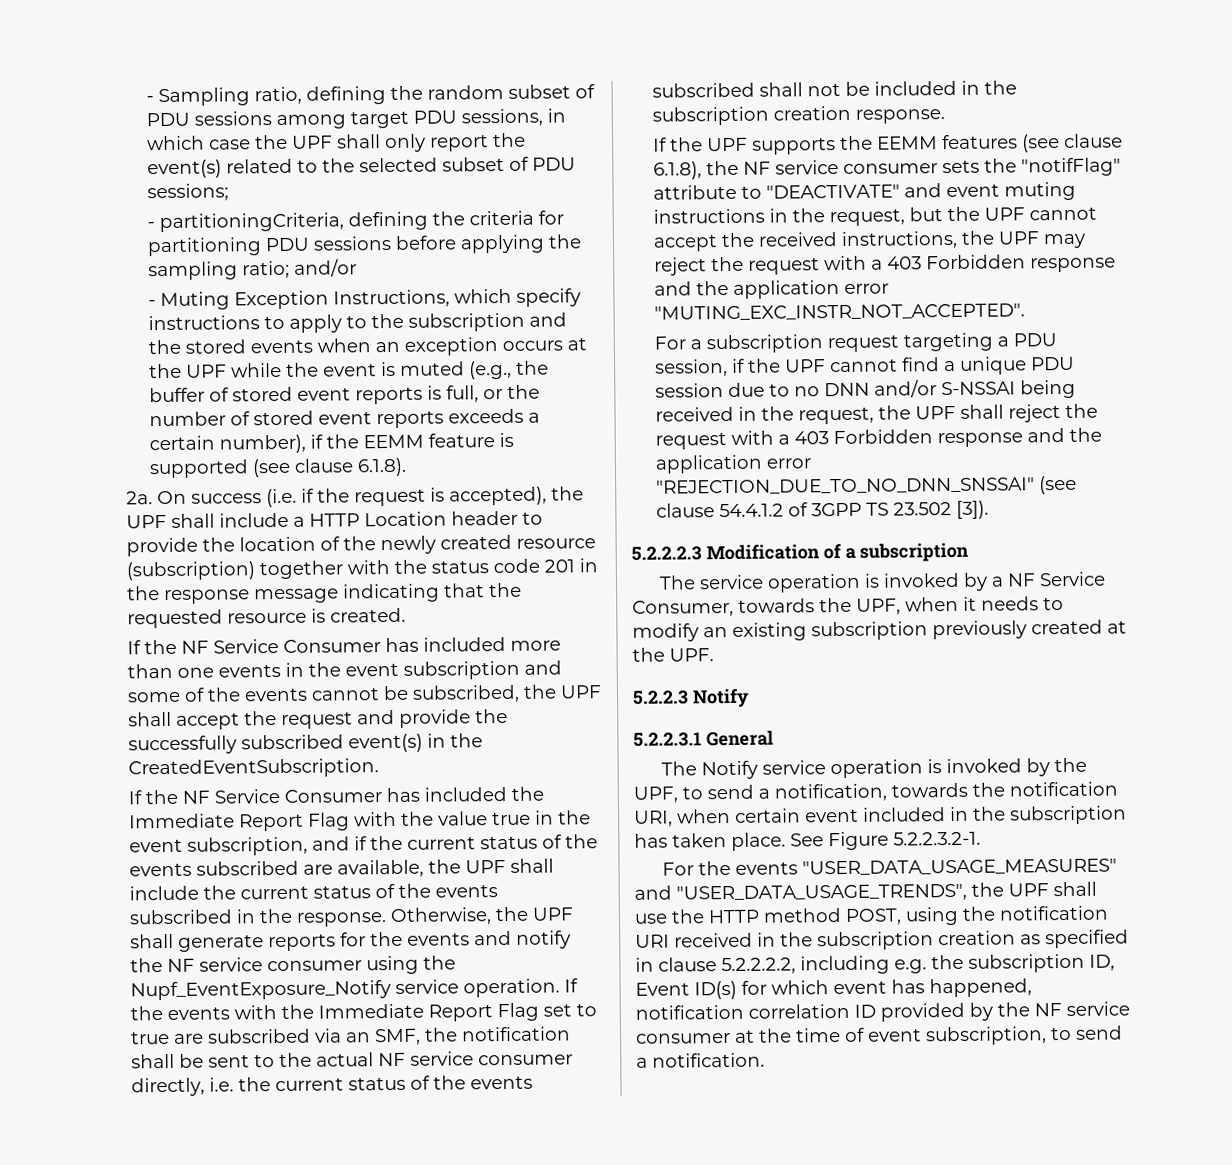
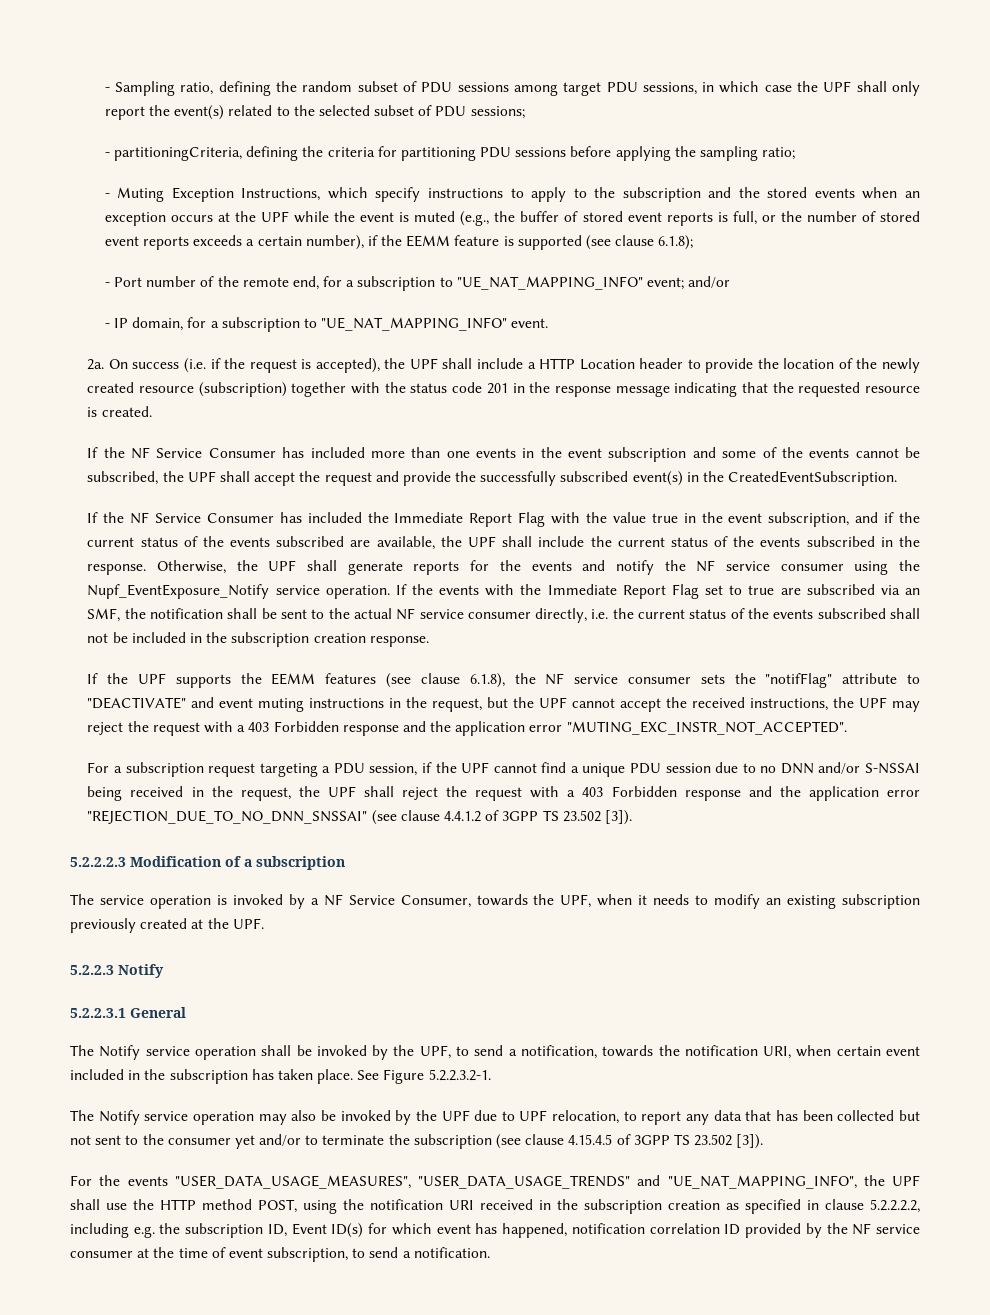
- - partitioningCriteria, defining the criteria for partitioning PDU sessions before applying the sampling ratio; and/or
+ - partitioningCriteria, defining the criteria for partitioning PDU sessions before applying the sampling ratio;
- - Muting Exception Instructions, which specify instructions to apply to the subscription and the stored events when an exception occurs at the UPF while the event is muted (e.g., the buffer of stored event reports is full, or the number of stored event reports exceeds a certain number), if the EEMM feature is supported (see clause 6.1.8).
+ - Muting Exception Instructions, which specify instructions to apply to the subscription and the stored events when an exception occurs at the UPF while the event is muted (e.g., the buffer of stored event reports is full, or the number of stored event reports exceeds a certain number), if the EEMM feature is supported (see clause 6.1.8);
+ - Port number of the remote end, for a subscription to "UE_NAT_MAPPING_INFO" event; and/or
+ - IP domain, for a subscription to "UE_NAT_MAPPING_INFO" event.
- For a subscription request targeting a PDU session, if the UPF cannot find a unique PDU session due to no DNN and/or S-NSSAI being received in the request, the UPF shall reject the request with a 403 Forbidden response and the application error "REJECTION_DUE_TO_NO_DNN_SNSSAI" (see clause 54.4.1.2 of 3GPP TS 23.502 [3]).
+ For a subscription request targeting a PDU session, if the UPF cannot find a unique PDU session due to no DNN and/or S-NSSAI being received in the request, the UPF shall reject the request with a 403 Forbidden response and the application error "REJECTION_DUE_TO_NO_DNN_SNSSAI" (see clause 4.4.1.2 of 3GPP TS 23.502 [3]).
- The Notify service operation is invoked by the UPF, to send a notification, towards the notification URI, when certain event included in the subscription has taken place.
+ The Notify service operation shall be invoked by the UPF, to send a notification, towards the notification URI, when certain event included in the subscription has taken place.
+ The Notify service operation may also be invoked by the UPF due to UPF relocation, to report any data that has been collected but not sent to the consumer yet and/or to terminate the subscription (see clause 4.15.4.5 of 3GPP TS 23.502 [3]).
- For the events "USER_DATA_USAGE_MEASURES" and "USER_DATA_USAGE_TRENDS", the UPF shall use the HTTP method POST, using the notification URI received in the subscription creation as specified in clause 5.2.2.2.2, including e.g. the subscription ID, Event ID(s) for which event has happened, notification correlation ID provided by the NF service consumer at the time of event subscription, to send a notification.
+ For the events "USER_DATA_USAGE_MEASURES", "USER_DATA_USAGE_TRENDS" and "UE_NAT_MAPPING_INFO", the UPF shall use the HTTP method POST, using the notification URI received in the subscription creation as specified in clause 5.2.2.2.2, including e.g. the subscription ID, Event ID(s) for which event has happened, notification correlation ID provided by the NF service consumer at the time of event subscription, to send a notification.

